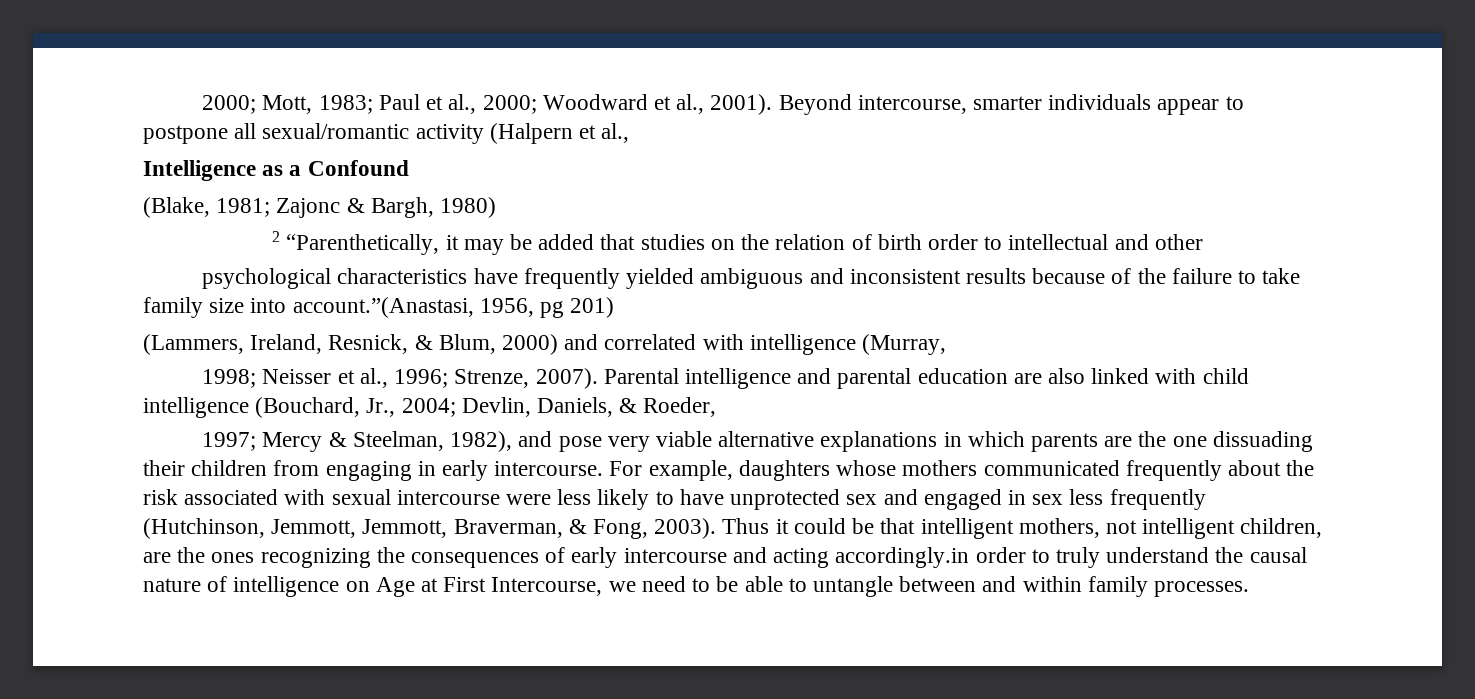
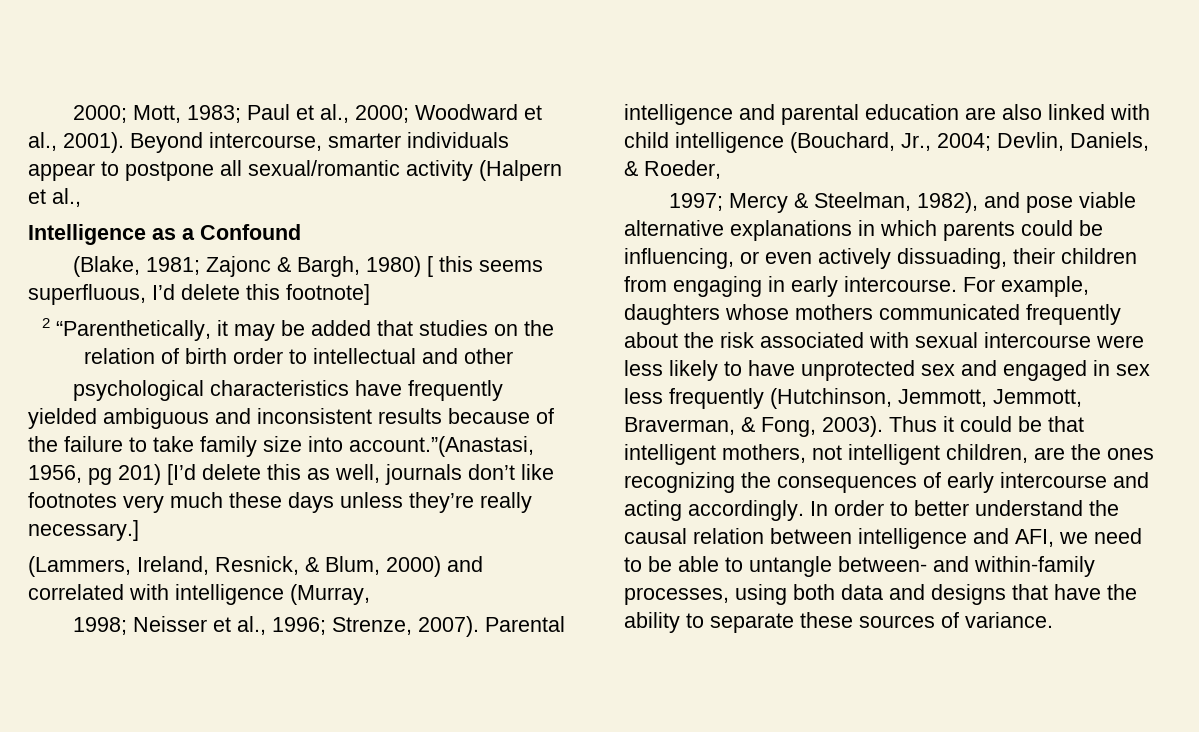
- (Blake, 1981; Zajonc & Bargh, 1980)
+ (Blake, 1981; Zajonc & Bargh, 1980) [ this seems superfluous, I’d delete this footnote]
- psychological characteristics have frequently yielded ambiguous and inconsistent results because of the failure to take family size into account.”(Anastasi, 1956, pg 201)
+ psychological characteristics have frequently yielded ambiguous and inconsistent results because of the failure to take family size into account.”(Anastasi, 1956, pg 201) [I’d delete this as well, journals don’t like footnotes very much these days unless they’re really necessary.]
- 1997; Mercy & Steelman, 1982), and pose very viable alternative explanations in which parents are the one dissuading their children from engaging in early intercourse.
+ 1997; Mercy & Steelman, 1982), and pose viable alternative explanations in which parents could be influencing, or even actively dissuading, their children from engaging in early intercourse.
- Thus it could be that intelligent mothers, not intelligent children, are the ones recognizing the consequences of early intercourse and acting accordingly.in order to truly understand the causal nature of intelligence on Age at First Intercourse, we need to be able to untangle between and within family processes.
+ Thus it could be that intelligent mothers, not intelligent children, are the ones recognizing the consequences of early intercourse and acting accordingly. In order to better understand the causal relation between intelligence and AFI, we need to be able to untangle between- and within-family processes, using both data and designs that have the ability to separate these sources of variance.

